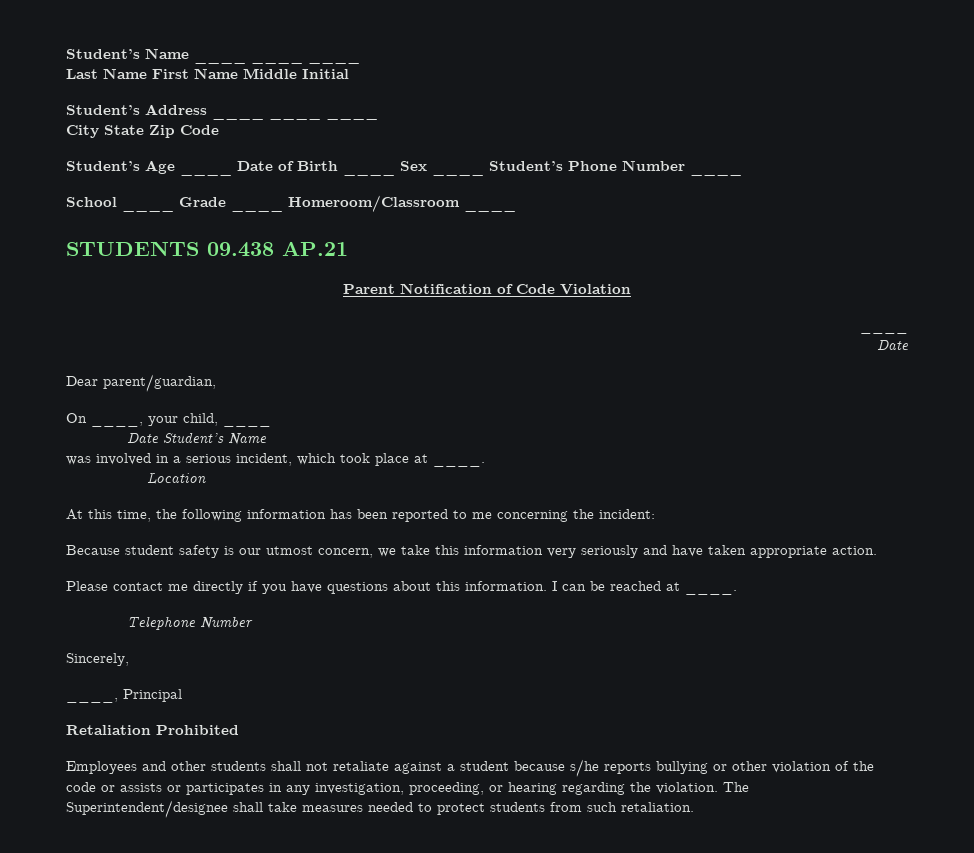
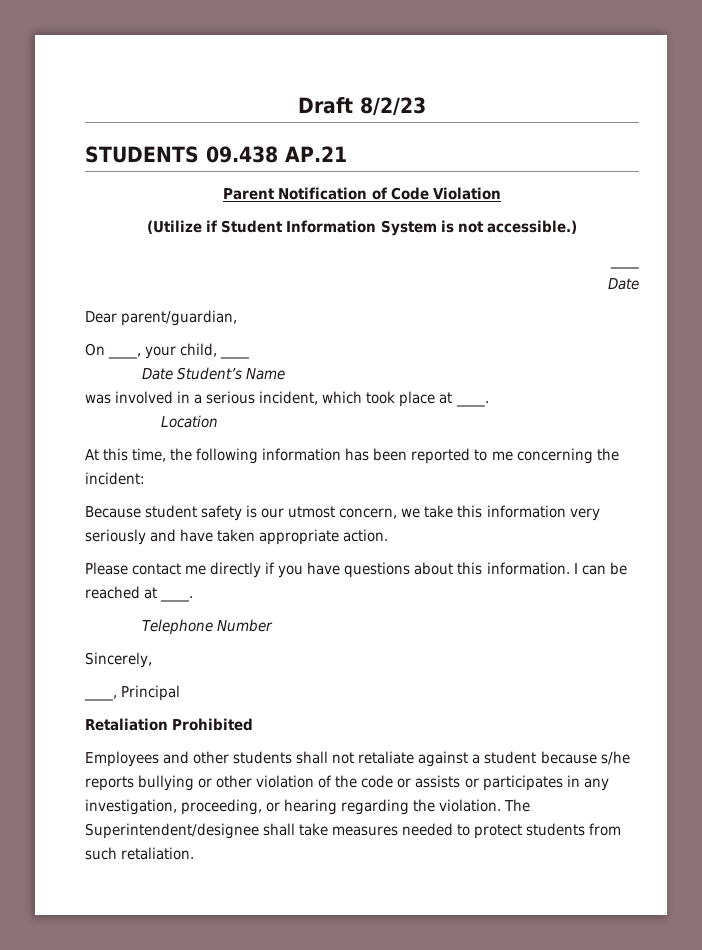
- Student’s Name ____ ____ ____
- Last Name First Name Middle Initial
- Student’s Address ____ ____ ____
- City State Zip Code
- Student’s Age ____ Date of Birth ____ Sex ____ Student’s Phone Number ____
- School ____ Grade ____ Homeroom/Classroom ____
+ Draft 8/2/23
+ (Utilize if Student Information System is not accessible.)

